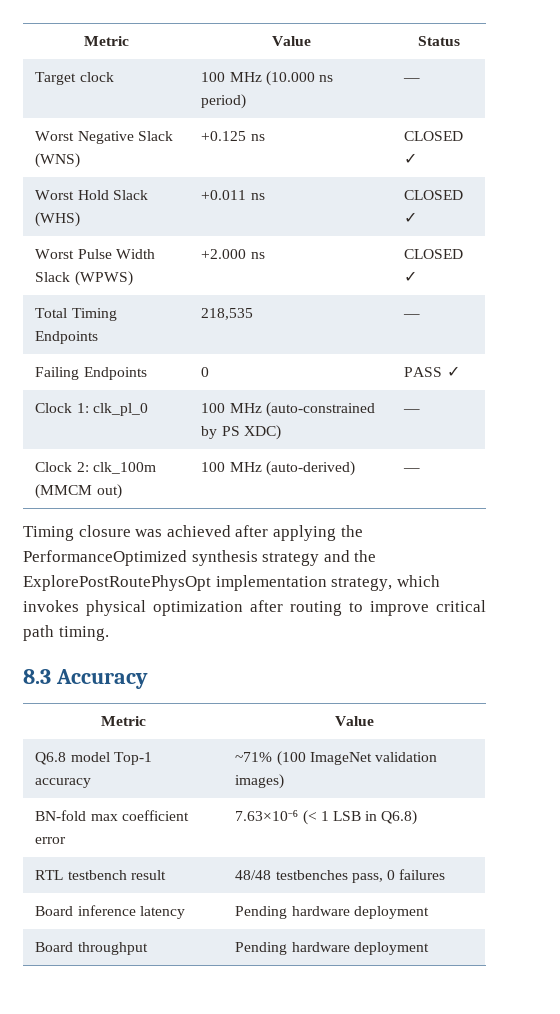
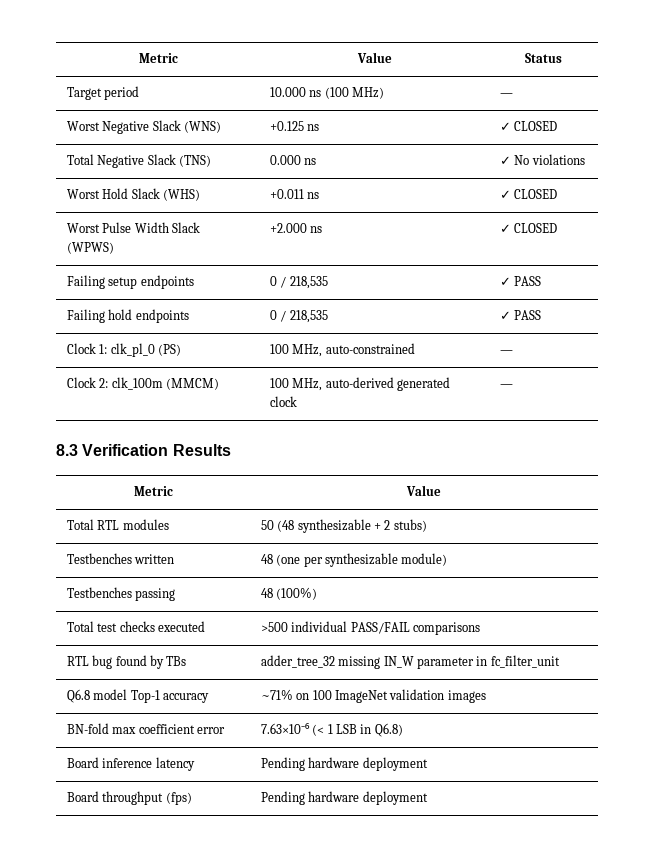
- Target clock | 100 MHz (10.000 ns period) | —
+ Target period | 10.000 ns (100 MHz) | —
- Worst Negative Slack (WNS) | +0.125 ns | CLOSED ✓
+ Worst Negative Slack (WNS) | +0.125 ns | ✓ CLOSED
+ Total Negative Slack (TNS) | 0.000 ns | ✓ No violations
- Worst Hold Slack (WHS) | +0.011 ns | CLOSED ✓
+ Worst Hold Slack (WHS) | +0.011 ns | ✓ CLOSED
- Worst Pulse Width Slack (WPWS) | +2.000 ns | CLOSED ✓
- Total Timing Endpoints | 218,535 | —
- Failing Endpoints | 0 | PASS ✓
+ Worst Pulse Width Slack (WPWS) | +2.000 ns | ✓ CLOSED
+ Failing setup endpoints | 0 / 218,535 | ✓ PASS
+ Failing hold endpoints | 0 / 218,535 | ✓ PASS
- Clock 1: clk_pl_0 | 100 MHz (auto-constrained by PS XDC) | —
+ Clock 1: clk_pl_0 (PS) | 100 MHz, auto-constrained | —
- Clock 2: clk_100m (MMCM out) | 100 MHz (auto-derived) | —
- Timing closure was achieved after applying the PerformanceOptimized synthesis strategy and the ExplorePostRoutePhysOpt implementation strategy, which invokes physical optimization after routing to improve critical path timing.
+ Clock 2: clk_100m (MMCM) | 100 MHz, auto-derived generated clock | —
- 8.3 Accuracy
+ 8.3 Verification Results
  Metric | Value
+ Total RTL modules | 50 (48 synthesizable + 2 stubs)
+ Testbenches written | 48 (one per synthesizable module)
+ Testbenches passing | 48 (100%)
+ Total test checks executed | >500 individual PASS/FAIL comparisons
+ RTL bug found by TBs | adder_tree_32 missing IN_W parameter in fc_filter_unit
- Q6.8 model Top-1 accuracy | ~71% (100 ImageNet validation images)
+ Q6.8 model Top-1 accuracy | ~71% on 100 ImageNet validation images
- RTL testbench result | 48/48 testbenches pass, 0 failures
- Board throughput | Pending hardware deployment
+ Board throughput (fps) | Pending hardware deployment

